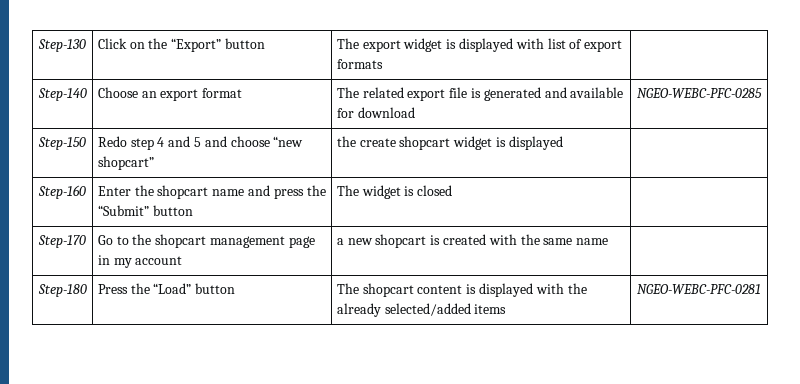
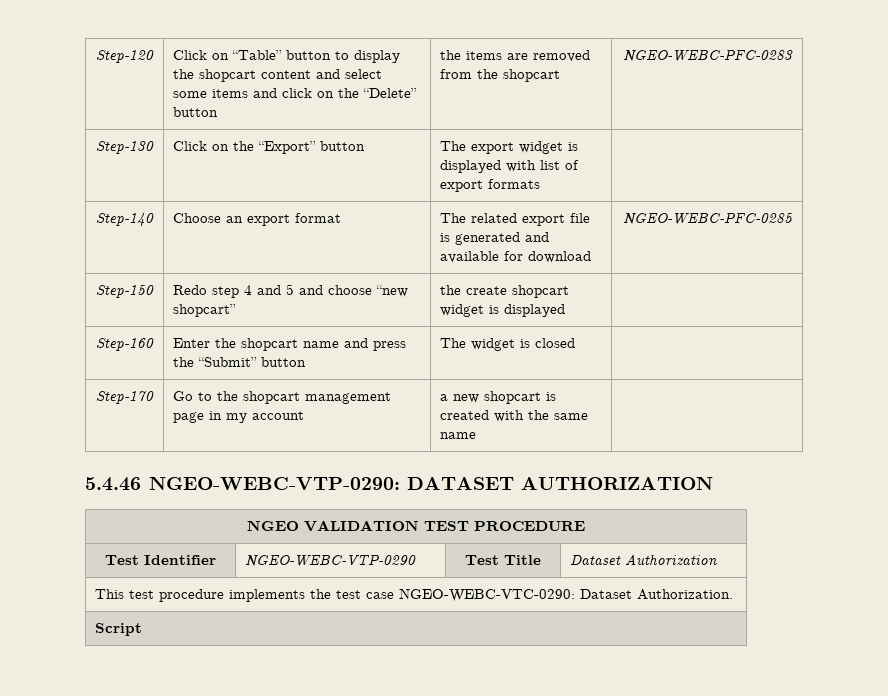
+ Step-120 | Click on “Table” button to display the shopcart content and select some items and click on the “Delete” button | the items are removed from the shopcart | NGEO-WEBC-PFC-0283
- Step-180 | Press the “Load” button | The shopcart content is displayed with the already selected/added items | NGEO-WEBC-PFC-0281
+ 5.4.46 NGEO-WEBC-VTP-0290: DATASET AUTHORIZATION
+ NGEO VALIDATION TEST PROCEDURE
+ Test Identifier | NGEO-WEBC-VTP-0290 | Test Title | Dataset Authorization
+ This test procedure implements the test case NGEO-WEBC-VTC-0290: Dataset Authorization.
+ Script

